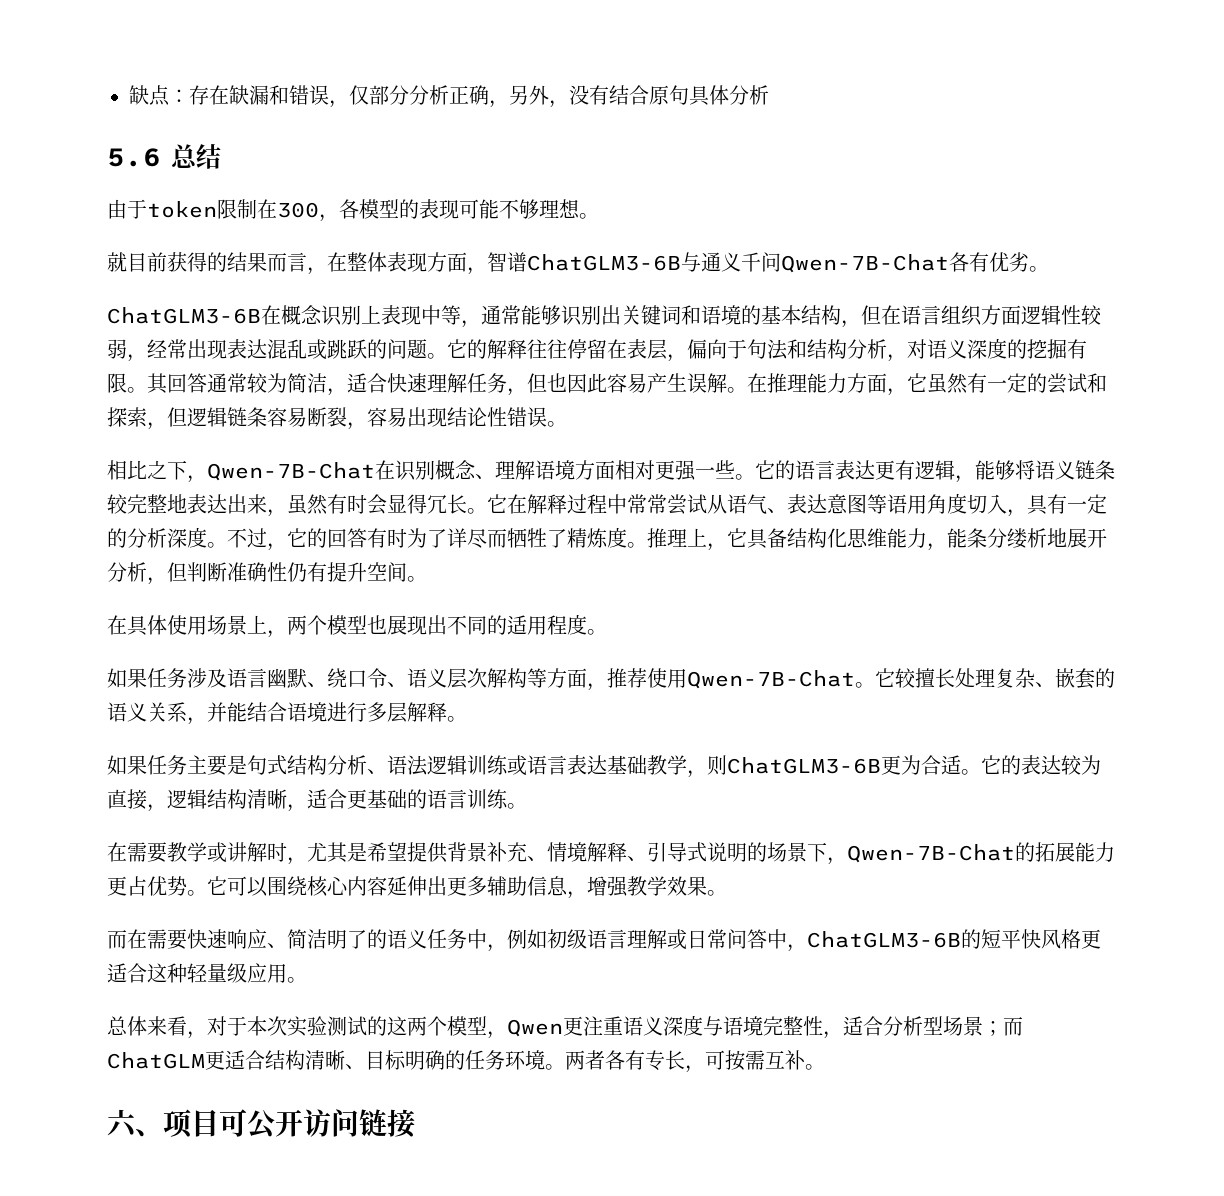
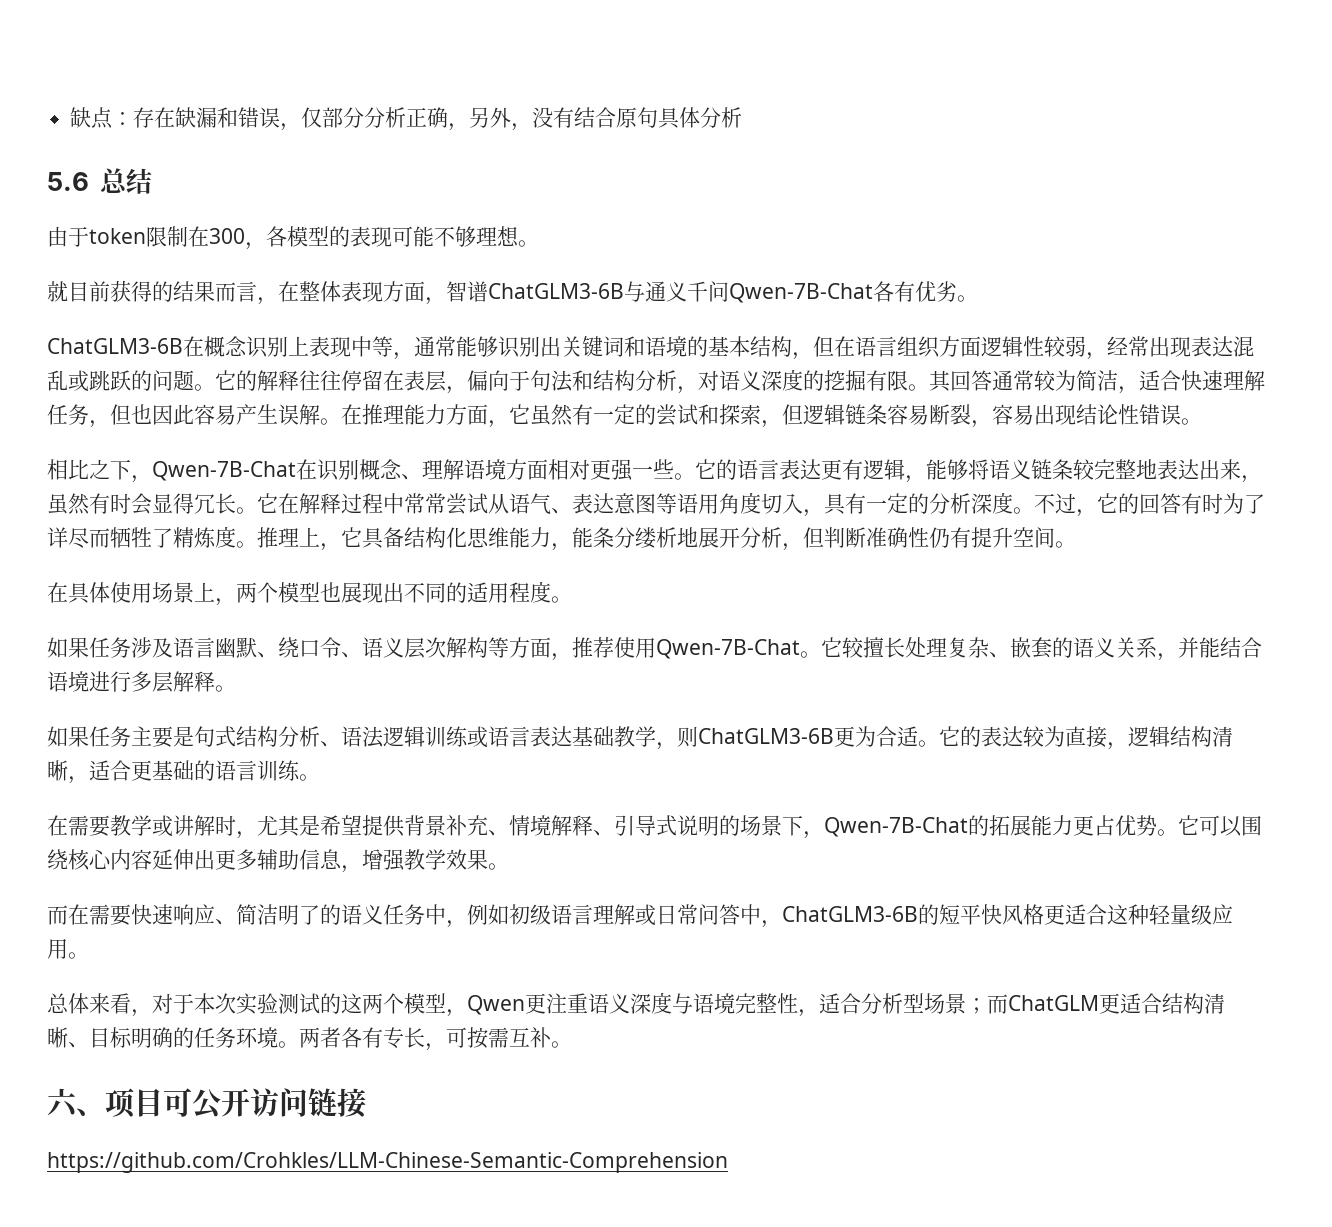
+ https://github.com/Crohkles/LLM-Chinese-Semantic-Comprehension

